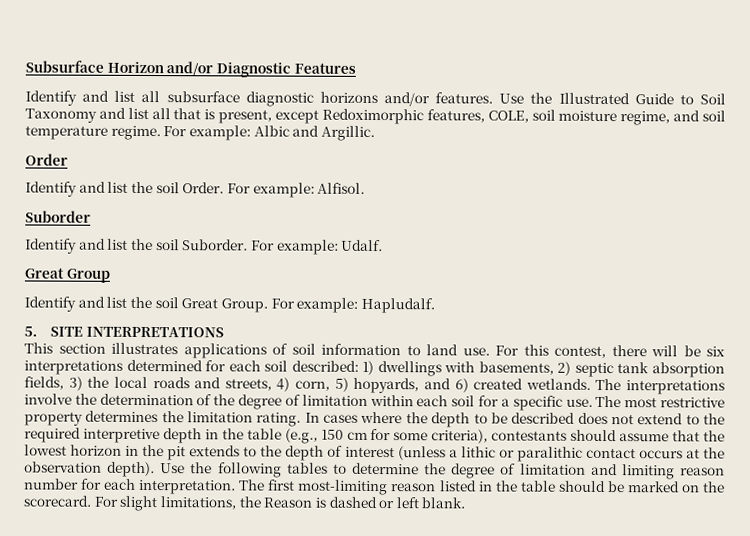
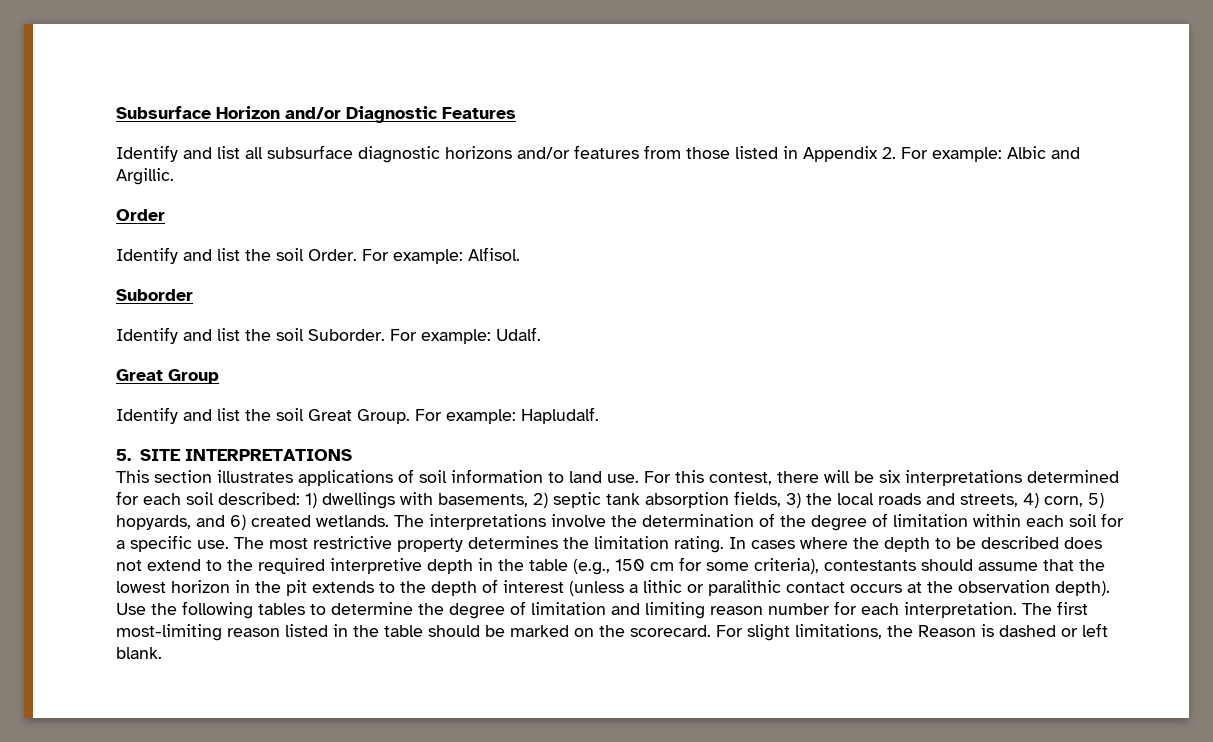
- Identify and list all subsurface diagnostic horizons and/or features. Use the Illustrated Guide to Soil Taxonomy and list all that is present, except Redoximorphic features, COLE, soil moisture regime, and soil temperature regime. For example: Albic and Argillic.
+ Identify and list all subsurface diagnostic horizons and/or features from those listed in Appendix 2. For example: Albic and Argillic.

